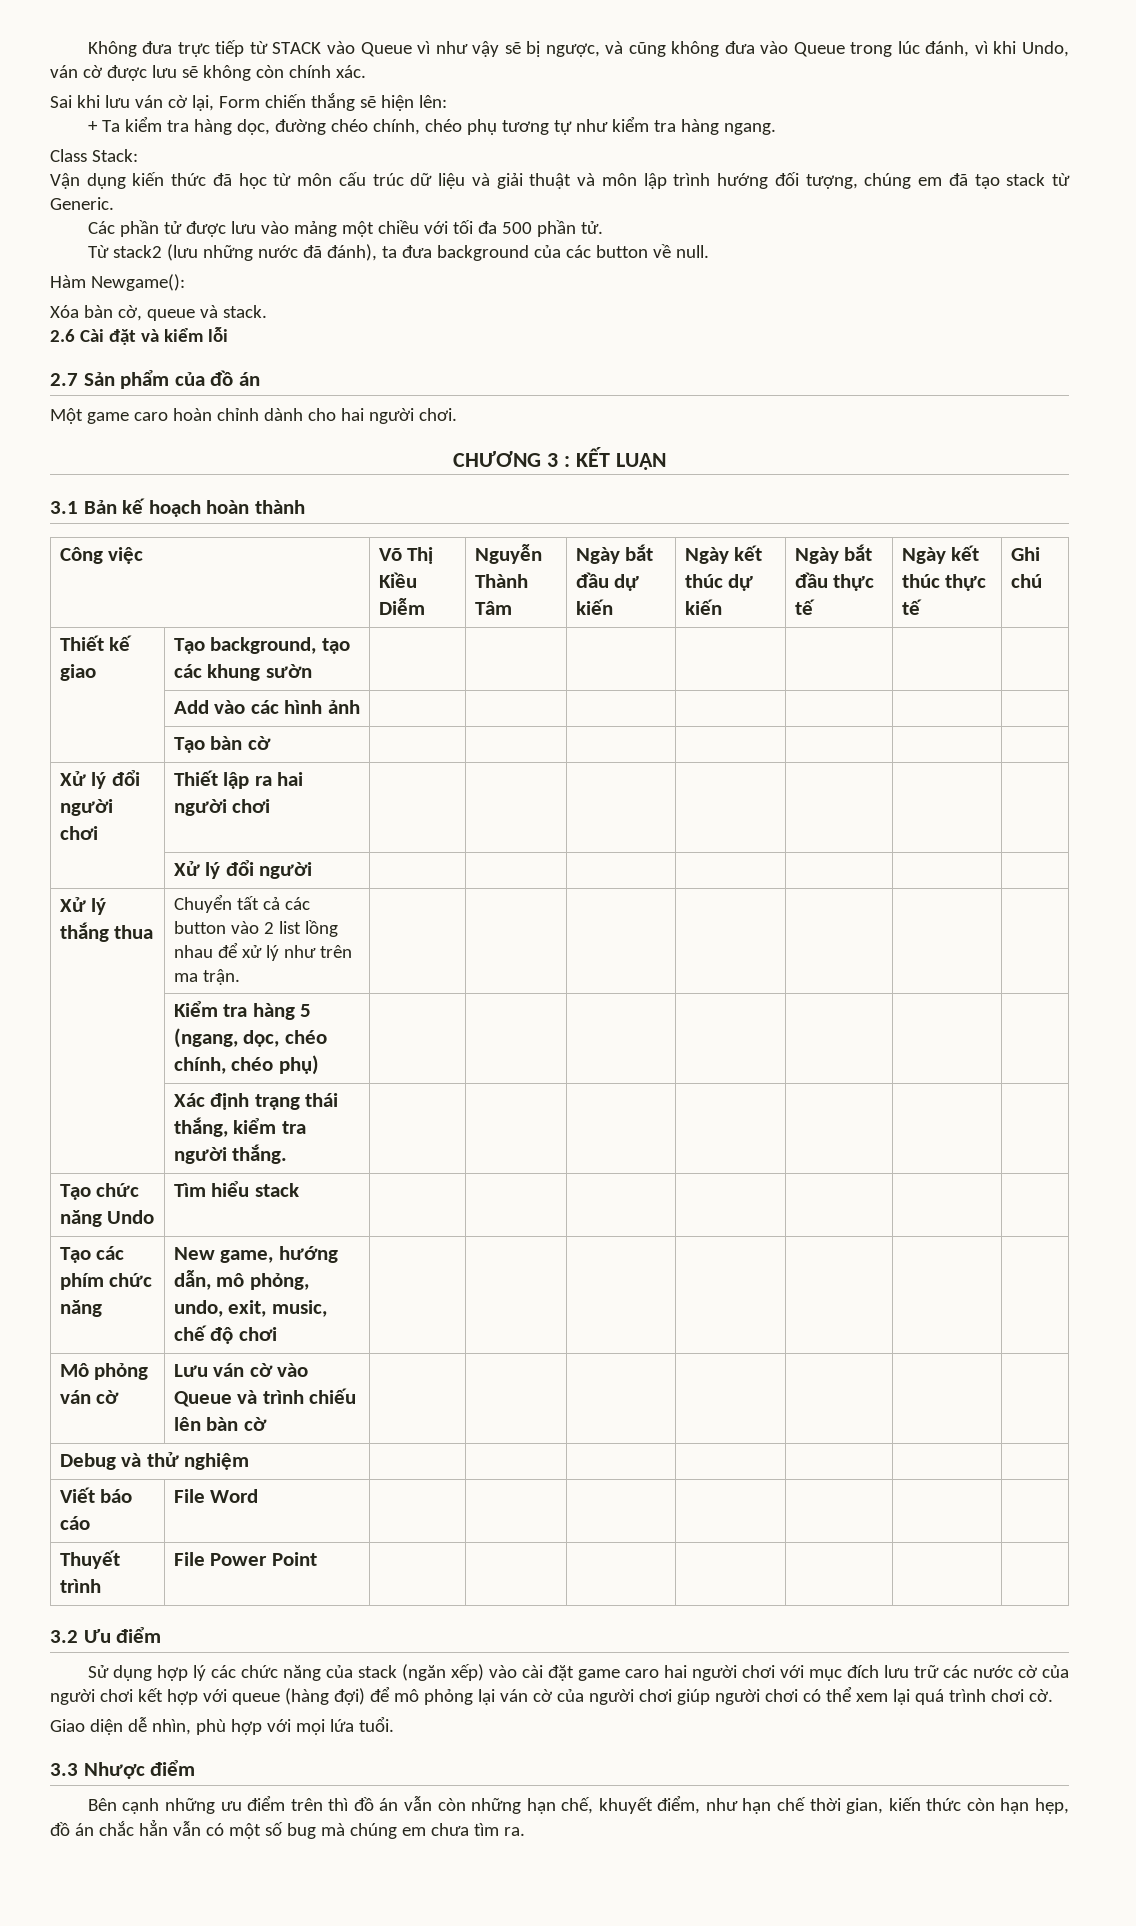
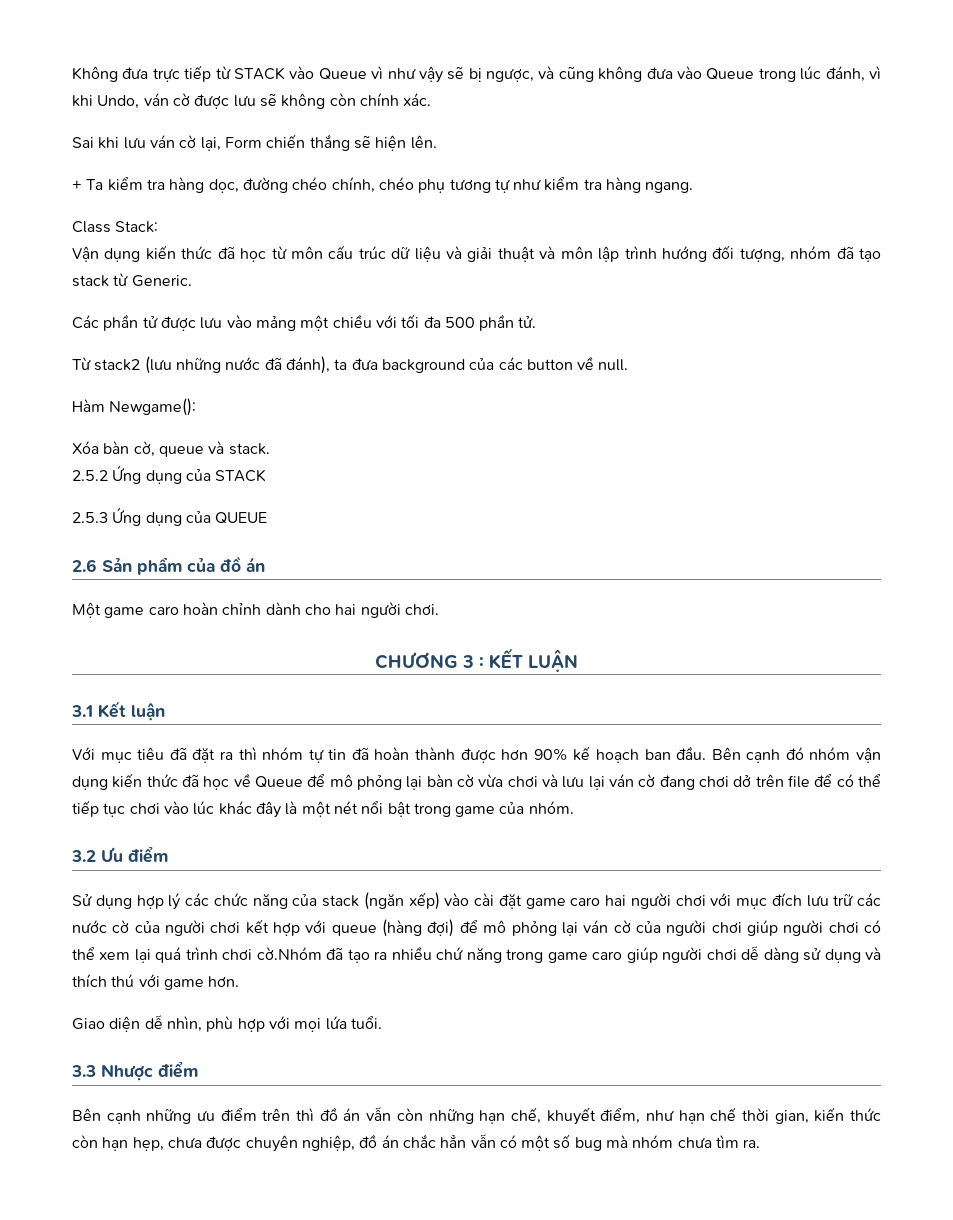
- Sai khi lưu ván cờ lại, Form chiến thắng sẽ hiện lên:
+ Sai khi lưu ván cờ lại, Form chiến thắng sẽ hiện lên.
- Vận dụng kiến thức đã học từ môn cấu trúc dữ liệu và giải thuật và môn lập trình hướng đối tượng, chúng em đã tạo stack từ Generic.
+ Vận dụng kiến thức đã học từ môn cấu trúc dữ liệu và giải thuật và môn lập trình hướng đối tượng, nhóm đã tạo stack từ Generic.
- 2.6 Cài đặt và kiểm lỗi
- 2.7 Sản phẩm của đồ án
+ 2.5.2 Ứng dụng của STACK
+ 2.5.3 Ứng dụng của QUEUE
+ 2.6 Sản phẩm của đồ án
- 3.1 Bản kế hoạch hoàn thành
- Công việc | Võ Thị Kiều Diễm | Nguyễn Thành Tâm | Ngày bắt đầu dự kiến | Ngày kết thúc dự kiến | Ngày bắt đầu thực tế | Ngày kết thúc thực tế | Ghi chú
- Thiết kế giao | Tạo background, tạo các khung sườn | | | | | | |
- | Add vào các hình ảnh | | | | | | |
- | Tạo bàn cờ | | | | | | |
- Xử lý đổi người chơi | Thiết lập ra hai người chơi | | | | | | |
- | Xử lý đổi người | | | | | | |
- Xử lý thắng thua | Chuyển tất cả các button vào 2 list lồng nhau để xử lý như trên ma trận. | | | | | | |
- | Kiểm tra hàng 5 (ngang, dọc, chéo chính, chéo phụ) | | | | | | |
- | Xác định trạng thái thắng, kiểm tra người thắng. | | | | | | |
- Tạo chức năng Undo | Tìm hiểu stack | | | | | | |
- Tạo các phím chức năng | New game, hướng dẫn, mô phỏng, undo, exit, music, chế độ chơi | | | | | | |
- Mô phỏng ván cờ | Lưu ván cờ vào Queue và trình chiếu lên bàn cờ | | | | | | |
- Debug và thử nghiệm | | | | | | |
- Viết báo cáo | File Word | | | | | | |
- Thuyết trình | File Power Point | | | | | | |
+ 3.1 Kết luận
+ Với mục tiêu đã đặt ra thì nhóm tự tin đã hoàn thành được hơn 90% kế hoạch ban đầu. Bên cạnh đó nhóm vận dụng kiến thức đã học về Queue để mô phỏng lại bàn cờ vừa chơi và lưu lại ván cờ đang chơi dở trên file để có thể tiếp tục chơi vào lúc khác đây là một nét nổi bật trong game của nhóm.
- Sử dụng hợp lý các chức năng của stack (ngăn xếp) vào cài đặt game caro hai người chơi với mục đích lưu trữ các nước cờ của người chơi kết hợp với queue (hàng đợi) để mô phỏng lại ván cờ của người chơi giúp người chơi có thể xem lại quá trình chơi cờ.
+ Sử dụng hợp lý các chức năng của stack (ngăn xếp) vào cài đặt game caro hai người chơi với mục đích lưu trữ các nước cờ của người chơi kết hợp với queue (hàng đợi) để mô phỏng lại ván cờ của người chơi giúp người chơi có thể xem lại quá trình chơi cờ.Nhóm đã tạo ra nhiều chứ năng trong game caro giúp người chơi dễ dàng sử dụng và thích thú với game hơn.
- Bên cạnh những ưu điểm trên thì đồ án vẫn còn những hạn chế, khuyết điểm, như hạn chế thời gian, kiến thức còn hạn hẹp, đồ án chắc hẳn vẫn có một số bug mà chúng em chưa tìm ra.
+ Bên cạnh những ưu điểm trên thì đồ án vẫn còn những hạn chế, khuyết điểm, như hạn chế thời gian, kiến thức còn hạn hẹp, chưa được chuyên nghiệp, đồ án chắc hẳn vẫn có một số bug mà nhóm chưa tìm ra.

